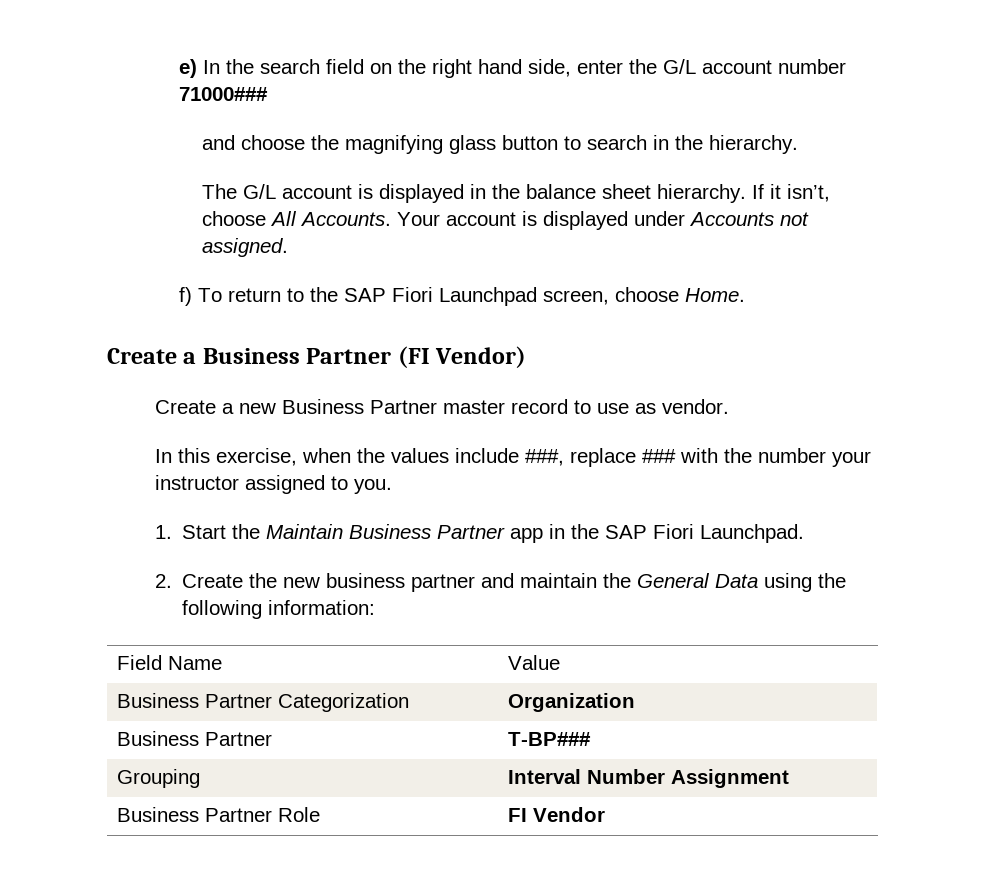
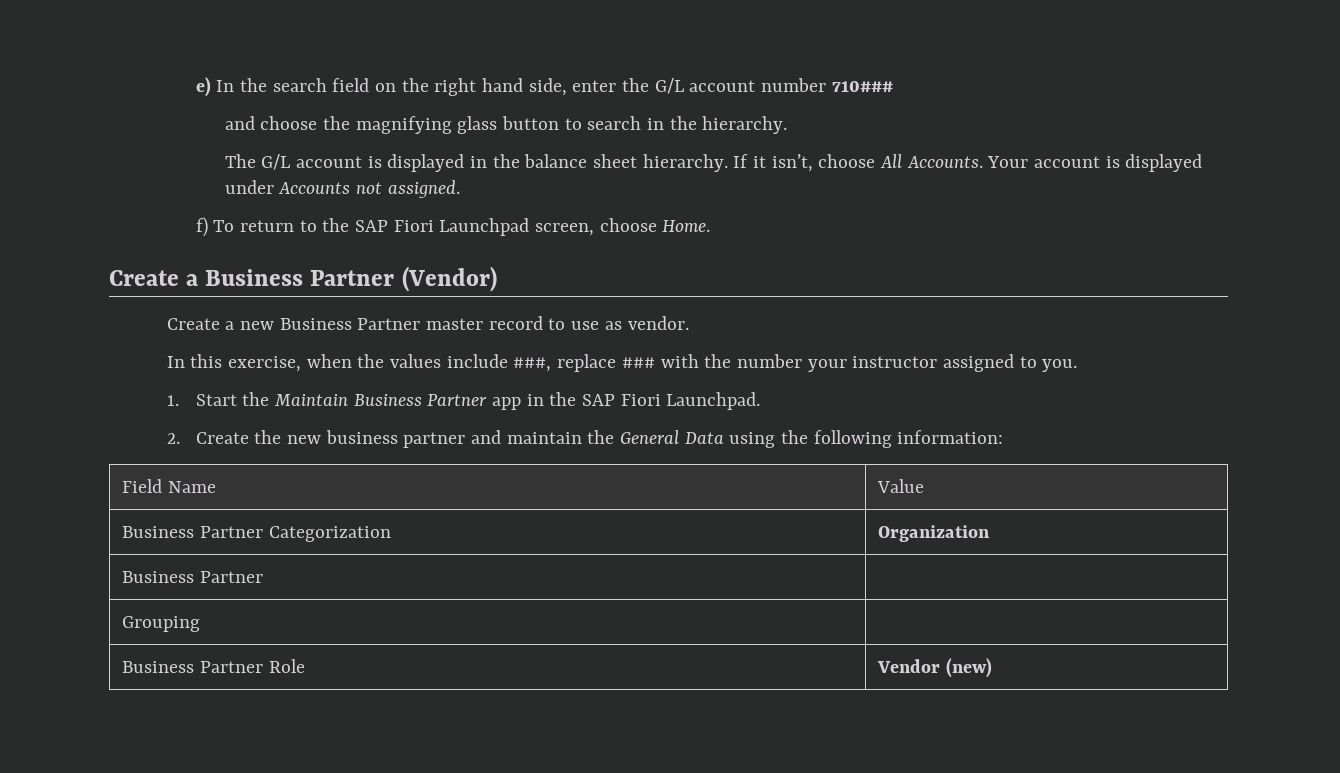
- e) In the search field on the right hand side, enter the G/L account number 71000###
+ e) In the search field on the right hand side, enter the G/L account number 710###
- Create a Business Partner (FI Vendor)
+ Create a Business Partner (Vendor)
- Business Partner | T-BP###
+ Business Partner |
- Grouping | Interval Number Assignment
+ Grouping |
- Business Partner Role | FI Vendor
+ Business Partner Role | Vendor (new)

